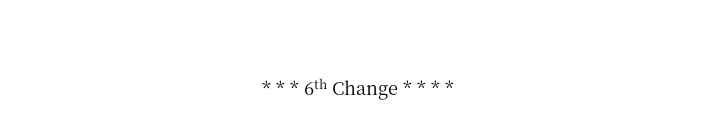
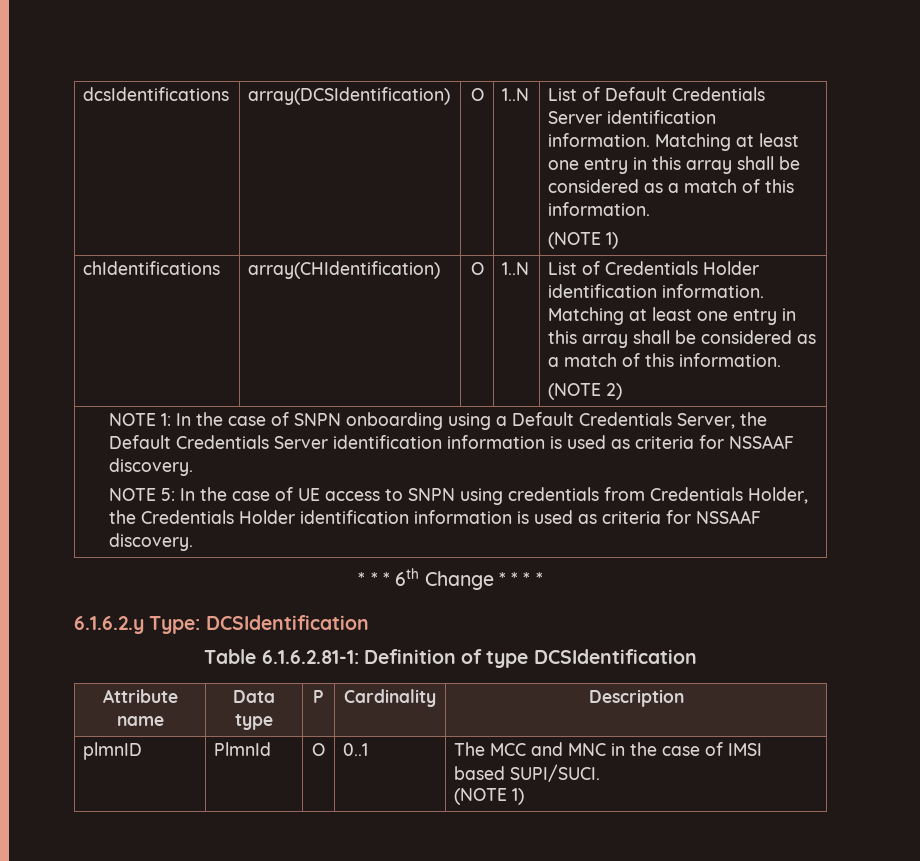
+ dcsIdentifications | array(DCSIdentification) | O | 1..N | List of Default Credentials Server identification information. Matching at least one entry in this array shall be considered as a match of this information.
+ (NOTE 1)
+ chIdentifications | array(CHIdentification) | O | 1..N | List of Credentials Holder identification information. Matching at least one entry in this array shall be considered as a match of this information.
+ (NOTE 2)
+ NOTE 1: In the case of SNPN onboarding using a Default Credentials Server, the Default Credentials Server identification information is used as criteria for NSSAAF discovery.
+ NOTE 5: In the case of UE access to SNPN using credentials from Credentials Holder, the Credentials Holder identification information is used as criteria for NSSAAF discovery.
+ 6.1.6.2.y Type: DCSIdentification
+ Table 6.1.6.2.81-1: Definition of type DCSIdentification
+ Attribute name | Data type | P | Cardinality | Description
+ plmnID | PlmnId | O | 0..1 | The MCC and MNC in the case of IMSI based SUPI/SUCI.
+ (NOTE 1)

